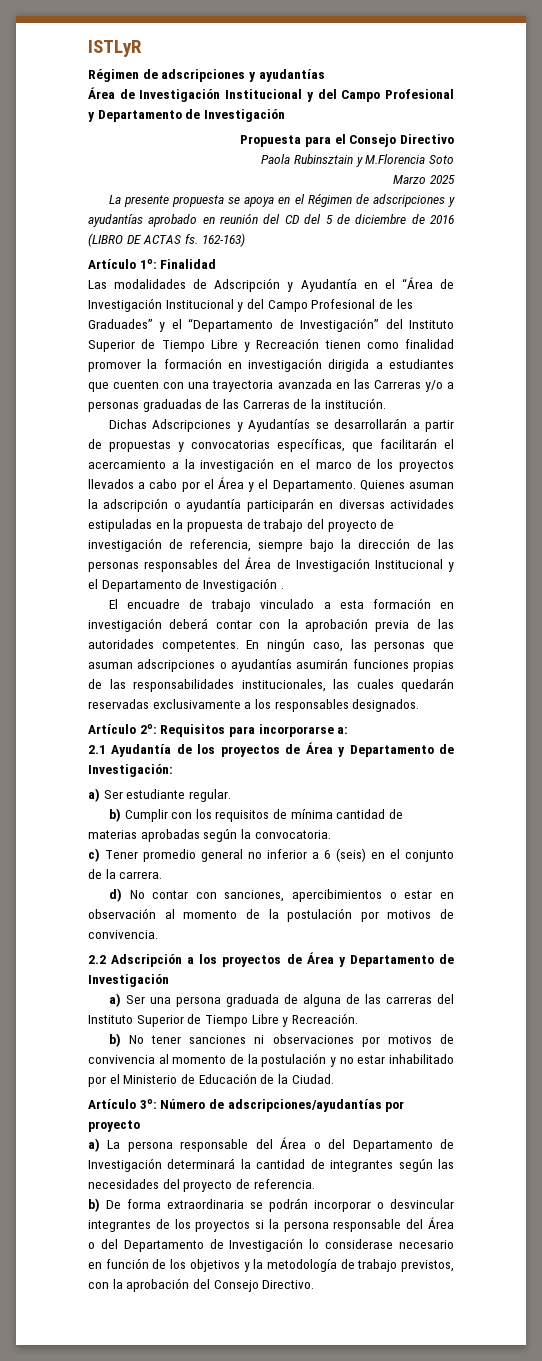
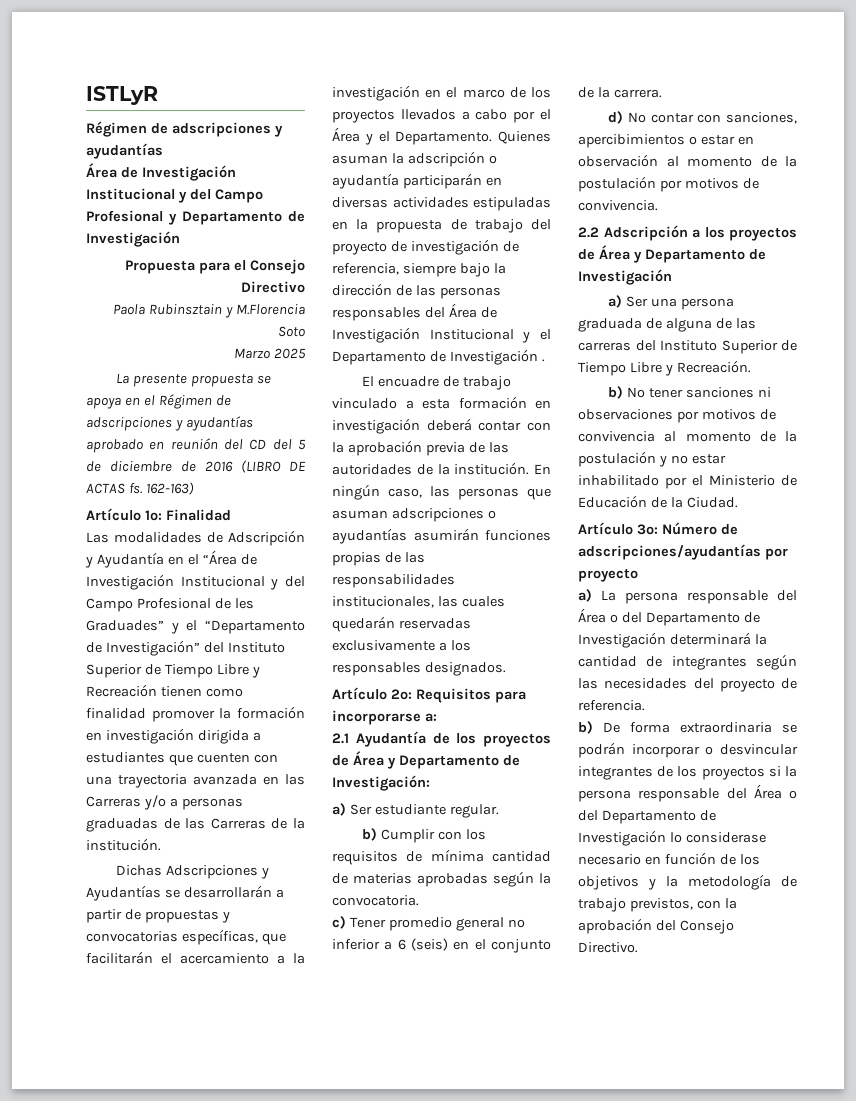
- El encuadre de trabajo vinculado a esta formación en investigación deberá contar con la aprobación previa de las autoridades competentes.
+ El encuadre de trabajo vinculado a esta formación en investigación deberá contar con la aprobación previa de las autoridades de la institución.

